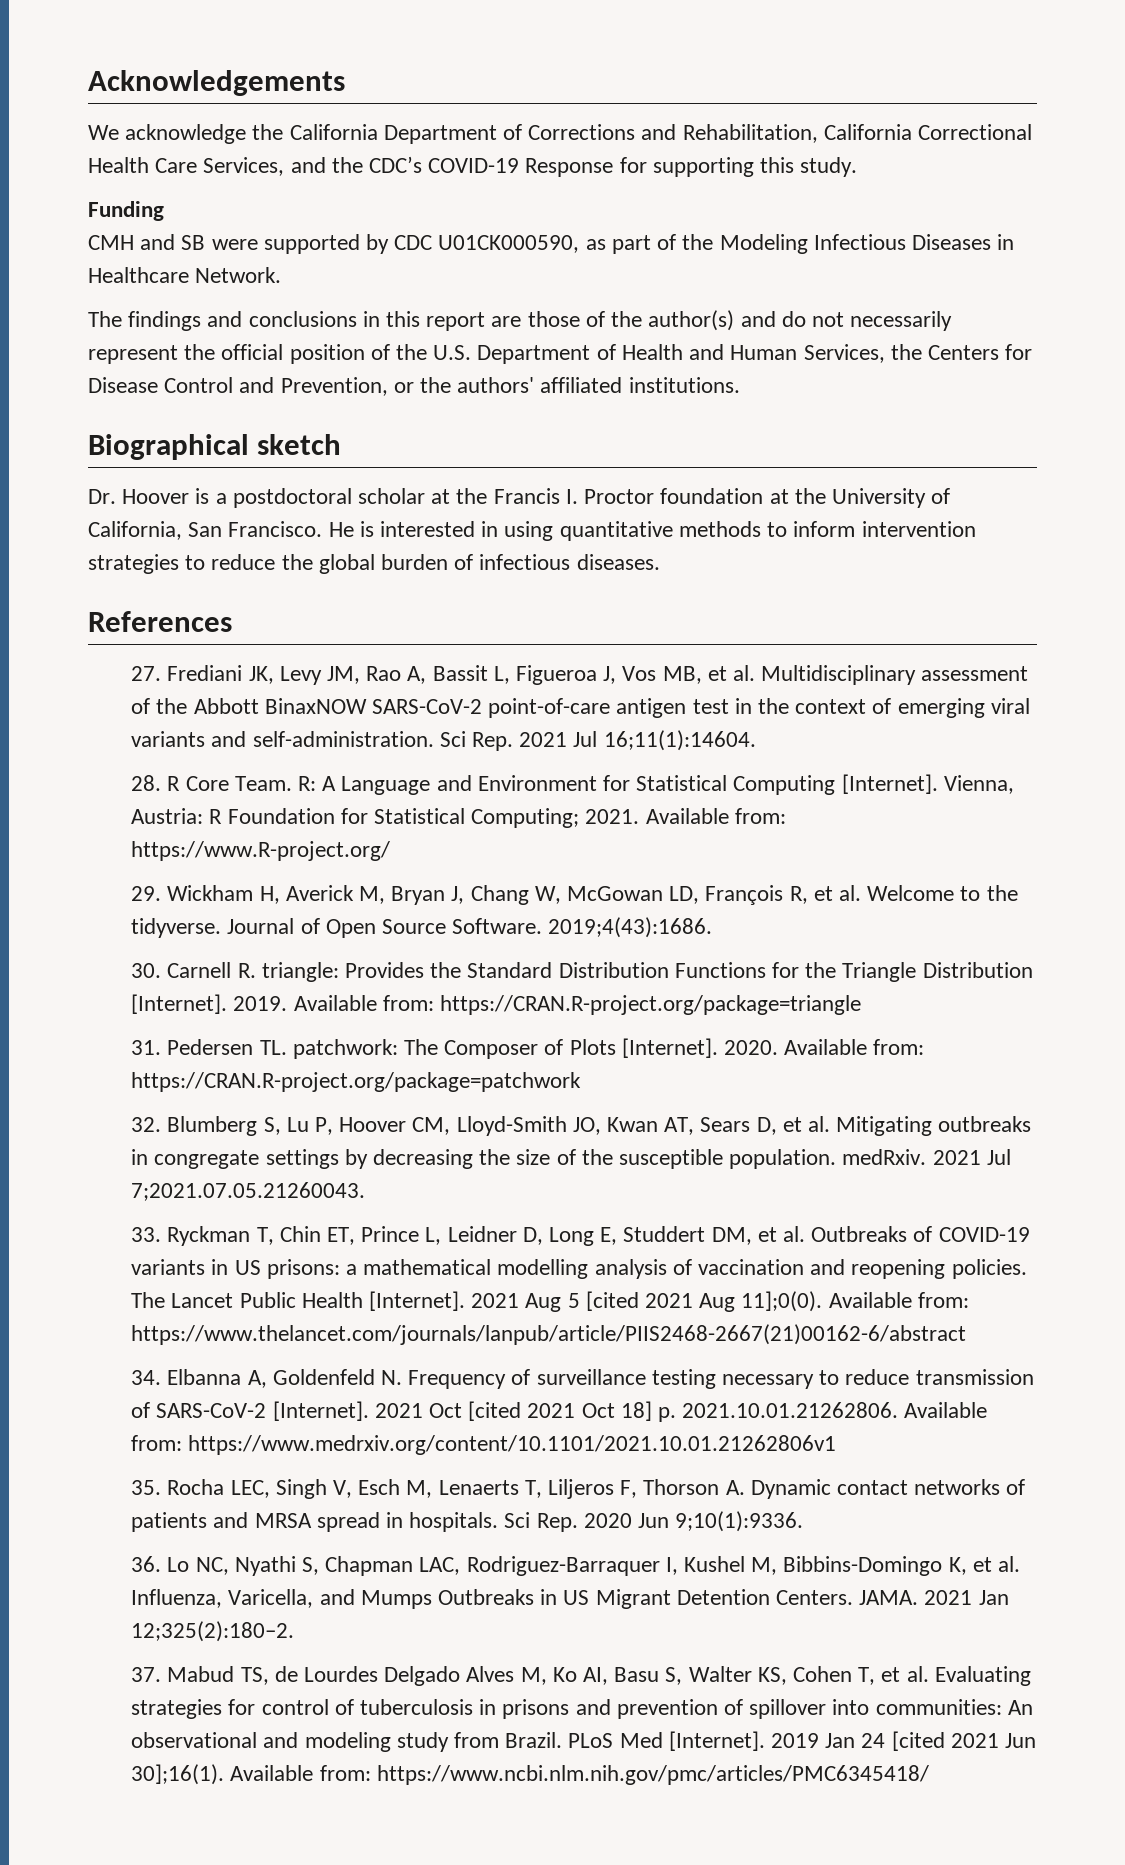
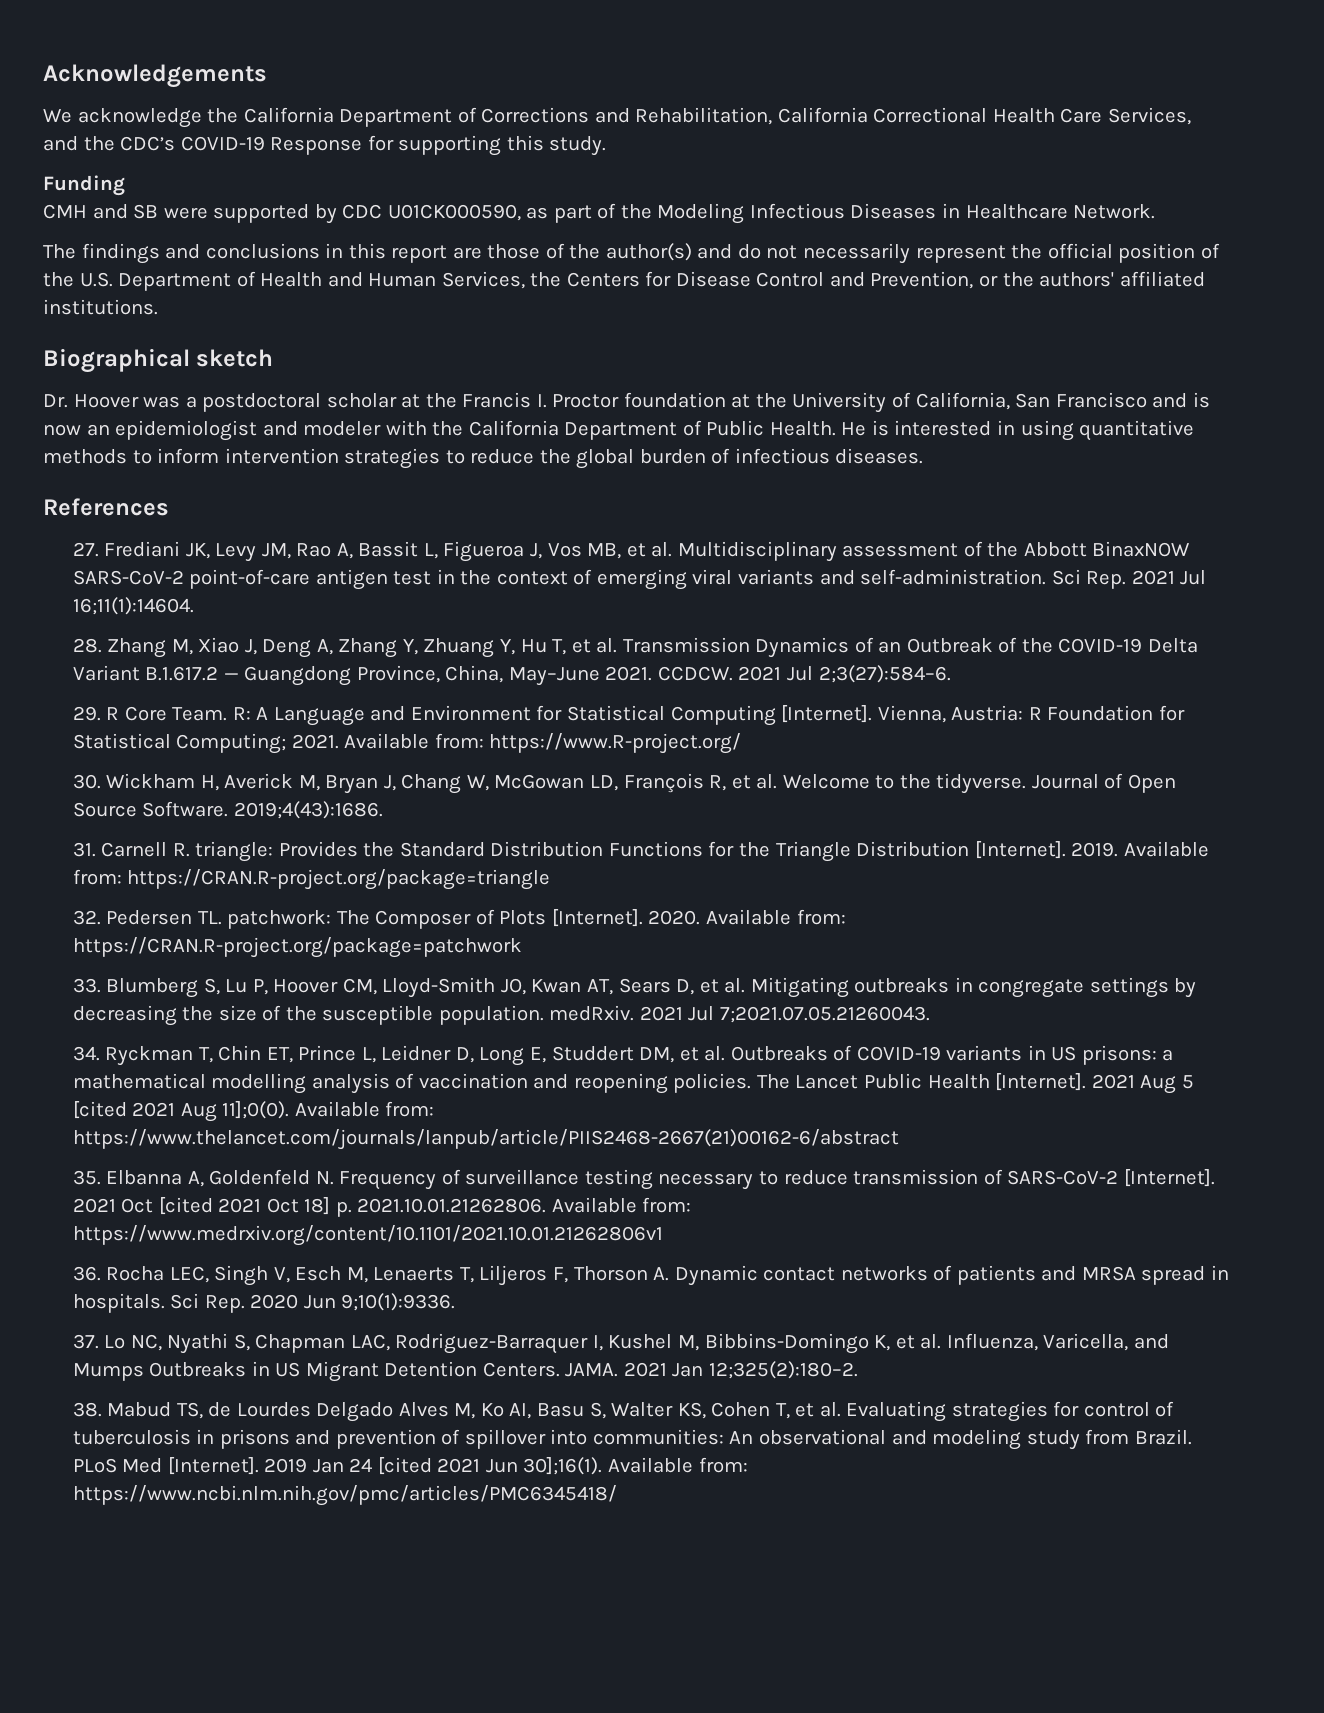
- Dr. Hoover is a postdoctoral scholar at the Francis I. Proctor foundation at the University of California, San Francisco.
+ Dr. Hoover was a postdoctoral scholar at the Francis I. Proctor foundation at the University of California, San Francisco and is now an epidemiologist and modeler with the California Department of Public Health.
- 28. R Core Team.
+ 28. Zhang M, Xiao J, Deng A, Zhang Y, Zhuang Y, Hu T, et al. Transmission Dynamics of an Outbreak of the COVID-19 Delta Variant B.1.617.2 — Guangdong Province, China, May–June 2021. CCDCW. 2021 Jul 2;3(27):584–6.
+ 29. R Core Team.
- 29. Wickham H, Averick M, Bryan J, Chang W, McGowan LD, François R, et al. Welcome to the tidyverse.
+ 30. Wickham H, Averick M, Bryan J, Chang W, McGowan LD, François R, et al. Welcome to the tidyverse.
- 30. Carnell R. triangle: Provides the Standard Distribution Functions for the Triangle Distribution [Internet].
+ 31. Carnell R. triangle: Provides the Standard Distribution Functions for the Triangle Distribution [Internet].
- 31. Pedersen TL. patchwork: The Composer of Plots [Internet].
+ 32. Pedersen TL. patchwork: The Composer of Plots [Internet].
- 32. Blumberg S, Lu P, Hoover CM, Lloyd-Smith JO, Kwan AT, Sears D, et al. Mitigating outbreaks in congregate settings by decreasing the size of the susceptible population. medRxiv.
+ 33. Blumberg S, Lu P, Hoover CM, Lloyd-Smith JO, Kwan AT, Sears D, et al. Mitigating outbreaks in congregate settings by decreasing the size of the susceptible population. medRxiv.
- 33. Ryckman T, Chin ET, Prince L, Leidner D, Long E, Studdert DM, et al. Outbreaks of COVID-19 variants in US prisons: a mathematical modelling analysis of vaccination and reopening policies.
+ 34. Ryckman T, Chin ET, Prince L, Leidner D, Long E, Studdert DM, et al. Outbreaks of COVID-19 variants in US prisons: a mathematical modelling analysis of vaccination and reopening policies.
- 34. Elbanna A, Goldenfeld N. Frequency of surveillance testing necessary to reduce transmission of SARS-CoV-2 [Internet].
+ 35. Elbanna A, Goldenfeld N. Frequency of surveillance testing necessary to reduce transmission of SARS-CoV-2 [Internet].
- 35. Rocha LEC, Singh V, Esch M, Lenaerts T, Liljeros F, Thorson A. Dynamic contact networks of patients and MRSA spread in hospitals.
+ 36. Rocha LEC, Singh V, Esch M, Lenaerts T, Liljeros F, Thorson A. Dynamic contact networks of patients and MRSA spread in hospitals.
- 36. Lo NC, Nyathi S, Chapman LAC, Rodriguez-Barraquer I, Kushel M, Bibbins-Domingo K, et al. Influenza, Varicella, and Mumps Outbreaks in US Migrant Detention Centers.
+ 37. Lo NC, Nyathi S, Chapman LAC, Rodriguez-Barraquer I, Kushel M, Bibbins-Domingo K, et al. Influenza, Varicella, and Mumps Outbreaks in US Migrant Detention Centers.
- 37. Mabud TS, de Lourdes Delgado Alves M, Ko AI, Basu S, Walter KS, Cohen T, et al. Evaluating strategies for control of tuberculosis in prisons and prevention of spillover into communities: An observational and modeling study from Brazil.
+ 38. Mabud TS, de Lourdes Delgado Alves M, Ko AI, Basu S, Walter KS, Cohen T, et al. Evaluating strategies for control of tuberculosis in prisons and prevention of spillover into communities: An observational and modeling study from Brazil.

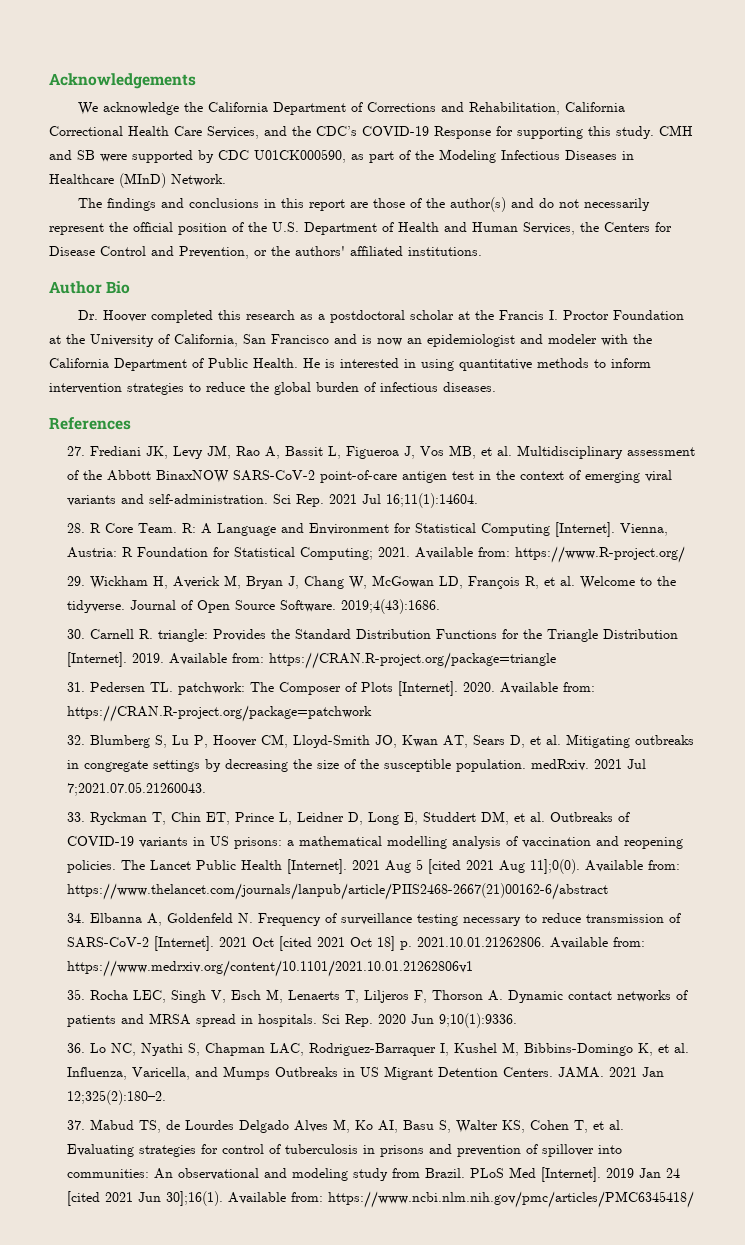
- We acknowledge the California Department of Corrections and Rehabilitation, California Correctional Health Care Services, and the CDC’s COVID-19 Response for supporting this study.
- Funding
- CMH and SB were supported by CDC U01CK000590, as part of the Modeling Infectious Diseases in Healthcare Network.
+ We acknowledge the California Department of Corrections and Rehabilitation, California Correctional Health Care Services, and the CDC’s COVID-19 Response for supporting this study. CMH and SB were supported by CDC U01CK000590, as part of the Modeling Infectious Diseases in Healthcare (MInD) Network.
- Biographical sketch
+ Author Bio
- Dr. Hoover was a postdoctoral scholar at the Francis I. Proctor foundation at the University of California, San Francisco and is now an epidemiologist and modeler with the California Department of Public Health.
+ Dr. Hoover completed this research as a postdoctoral scholar at the Francis I. Proctor Foundation at the University of California, San Francisco and is now an epidemiologist and modeler with the California Department of Public Health.
- 28. Zhang M, Xiao J, Deng A, Zhang Y, Zhuang Y, Hu T, et al. Transmission Dynamics of an Outbreak of the COVID-19 Delta Variant B.1.617.2 — Guangdong Province, China, May–June 2021. CCDCW. 2021 Jul 2;3(27):584–6.
- 29. R Core Team.
+ 28. R Core Team.
- 30. Wickham H, Averick M, Bryan J, Chang W, McGowan LD, François R, et al. Welcome to the tidyverse.
+ 29. Wickham H, Averick M, Bryan J, Chang W, McGowan LD, François R, et al. Welcome to the tidyverse.
- 31. Carnell R. triangle: Provides the Standard Distribution Functions for the Triangle Distribution [Internet].
+ 30. Carnell R. triangle: Provides the Standard Distribution Functions for the Triangle Distribution [Internet].
- 32. Pedersen TL. patchwork: The Composer of Plots [Internet].
+ 31. Pedersen TL. patchwork: The Composer of Plots [Internet].
- 33. Blumberg S, Lu P, Hoover CM, Lloyd-Smith JO, Kwan AT, Sears D, et al. Mitigating outbreaks in congregate settings by decreasing the size of the susceptible population. medRxiv.
+ 32. Blumberg S, Lu P, Hoover CM, Lloyd-Smith JO, Kwan AT, Sears D, et al. Mitigating outbreaks in congregate settings by decreasing the size of the susceptible population. medRxiv.
- 34. Ryckman T, Chin ET, Prince L, Leidner D, Long E, Studdert DM, et al. Outbreaks of COVID-19 variants in US prisons: a mathematical modelling analysis of vaccination and reopening policies.
+ 33. Ryckman T, Chin ET, Prince L, Leidner D, Long E, Studdert DM, et al. Outbreaks of COVID-19 variants in US prisons: a mathematical modelling analysis of vaccination and reopening policies.
- 35. Elbanna A, Goldenfeld N. Frequency of surveillance testing necessary to reduce transmission of SARS-CoV-2 [Internet].
+ 34. Elbanna A, Goldenfeld N. Frequency of surveillance testing necessary to reduce transmission of SARS-CoV-2 [Internet].
- 36. Rocha LEC, Singh V, Esch M, Lenaerts T, Liljeros F, Thorson A. Dynamic contact networks of patients and MRSA spread in hospitals.
+ 35. Rocha LEC, Singh V, Esch M, Lenaerts T, Liljeros F, Thorson A. Dynamic contact networks of patients and MRSA spread in hospitals.
- 37. Lo NC, Nyathi S, Chapman LAC, Rodriguez-Barraquer I, Kushel M, Bibbins-Domingo K, et al. Influenza, Varicella, and Mumps Outbreaks in US Migrant Detention Centers.
+ 36. Lo NC, Nyathi S, Chapman LAC, Rodriguez-Barraquer I, Kushel M, Bibbins-Domingo K, et al. Influenza, Varicella, and Mumps Outbreaks in US Migrant Detention Centers.
- 38. Mabud TS, de Lourdes Delgado Alves M, Ko AI, Basu S, Walter KS, Cohen T, et al. Evaluating strategies for control of tuberculosis in prisons and prevention of spillover into communities: An observational and modeling study from Brazil.
+ 37. Mabud TS, de Lourdes Delgado Alves M, Ko AI, Basu S, Walter KS, Cohen T, et al. Evaluating strategies for control of tuberculosis in prisons and prevention of spillover into communities: An observational and modeling study from Brazil.

